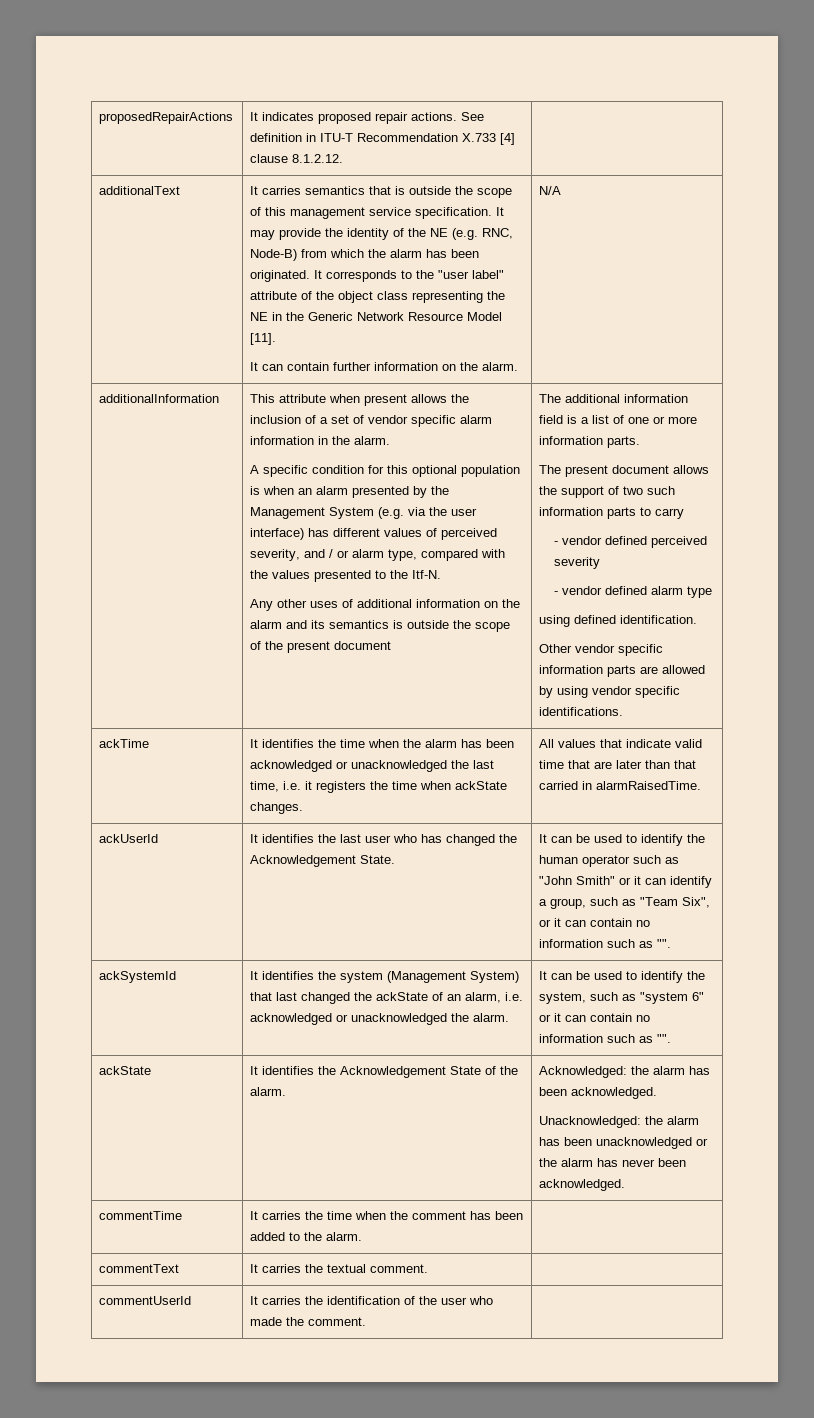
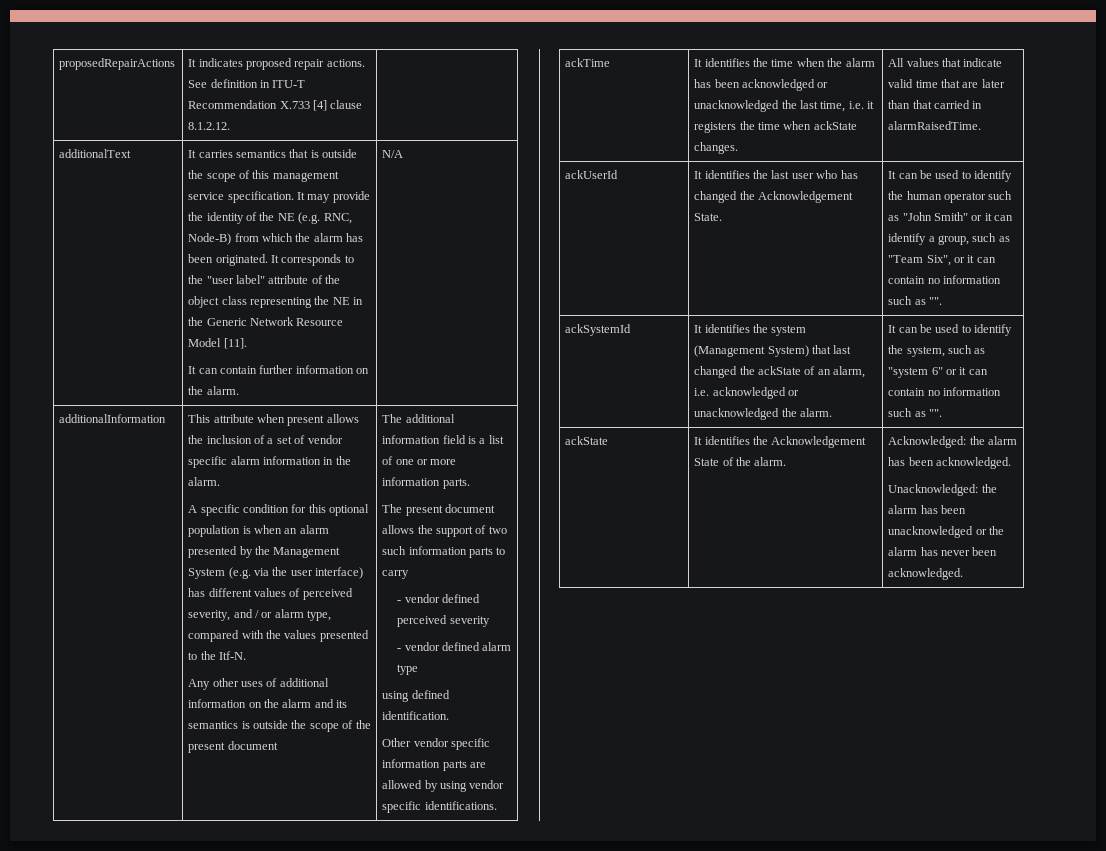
- commentTime | It carries the time when the comment has been added to the alarm. |
- commentText | It carries the textual comment. |
- commentUserId | It carries the identification of the user who made the comment. |

